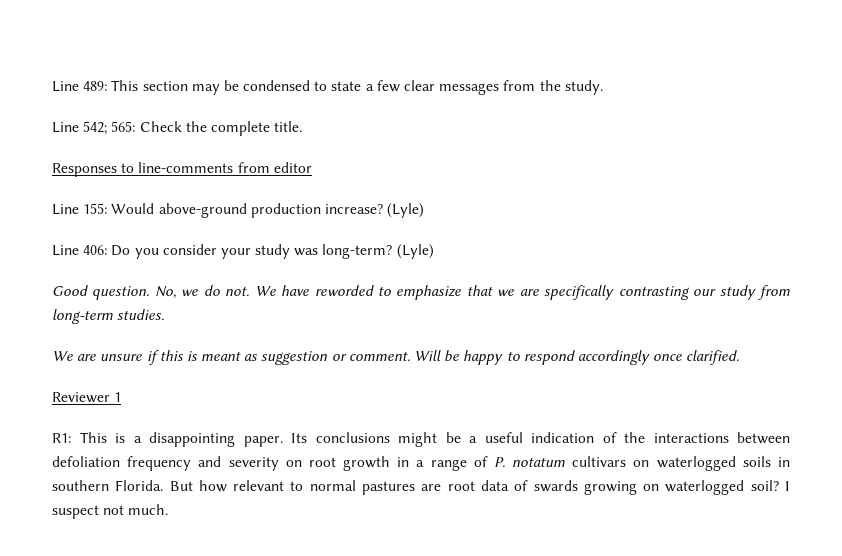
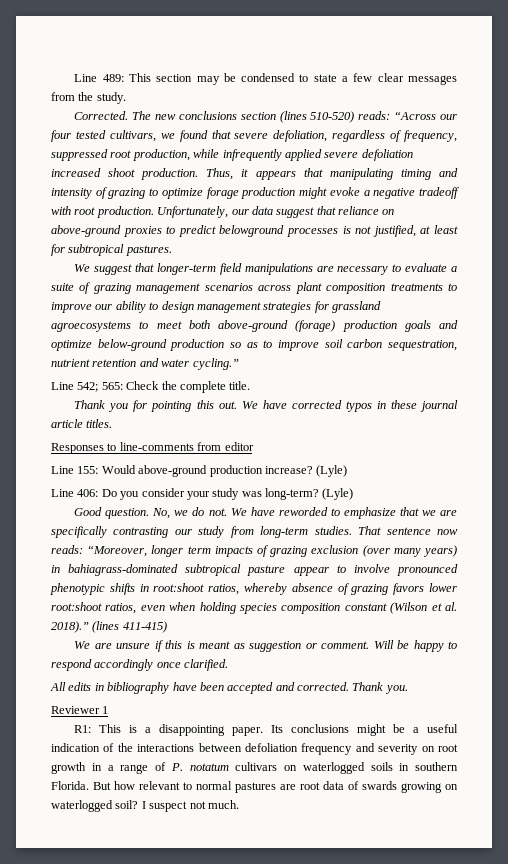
+ Corrected. The new conclusions section (lines 510-520) reads: “Across our four tested cultivars, we found that severe defoliation, regardless of frequency, suppressed root production, while infrequently applied severe defoliation increased shoot production. Thus, it appears that manipulating timing and intensity of grazing to optimize forage production might evoke a negative tradeoff with root production. Unfortunately, our data suggest that reliance on above-ground proxies to predict belowground processes is not justified, at least for subtropical pastures.
+ We suggest that longer-term field manipulations are necessary to evaluate a suite of grazing management scenarios across plant composition treatments to improve our ability to design management strategies for grassland agroecosystems to meet both above-ground (forage) production goals and optimize below-ground production so as to improve soil carbon sequestration, nutrient retention and water cycling.”
+ Thank you for pointing this out. We have corrected typos in these journal article titles.
+ That sentence now reads: “Moreover, longer term impacts of grazing exclusion (over many years) in bahiagrass-dominated subtropical pasture appear to involve pronounced phenotypic shifts in root:shoot ratios, whereby absence of grazing favors lower root:shoot ratios, even when holding species composition constant (Wilson et al. 2018).” (lines 411-415)
+ All edits in bibliography have been accepted and corrected. Thank you.

